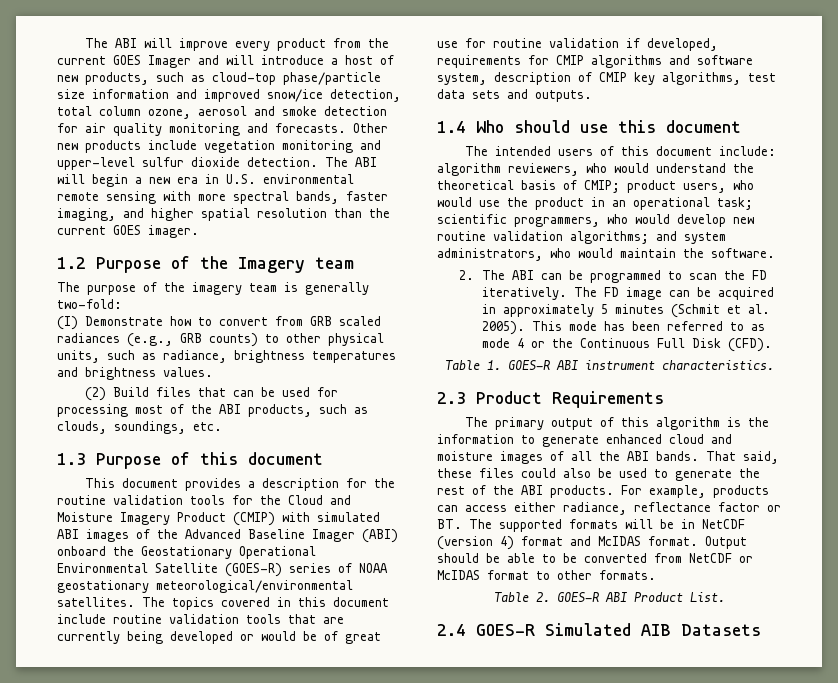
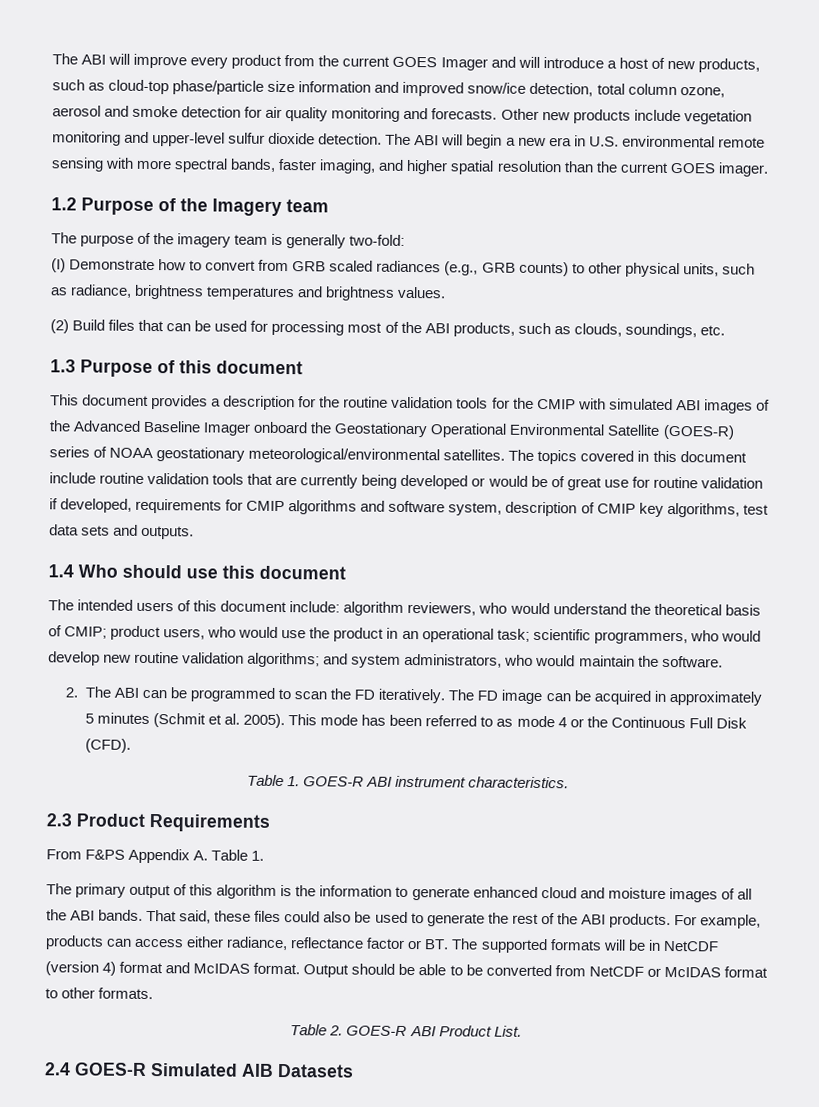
- This document provides a description for the routine validation tools for the Cloud and Moisture Imagery Product (CMIP) with simulated ABI images of the Advanced Baseline Imager (ABI) onboard the Geostationary Operational Environmental Satellite (GOES-R) series of NOAA geostationary meteorological/environmental satellites.
+ This document provides a description for the routine validation tools for the CMIP with simulated ABI images of the Advanced Baseline Imager onboard the Geostationary Operational Environmental Satellite (GOES-R) series of NOAA geostationary meteorological/environmental satellites.
+ From F&PS Appendix A. Table 1.

